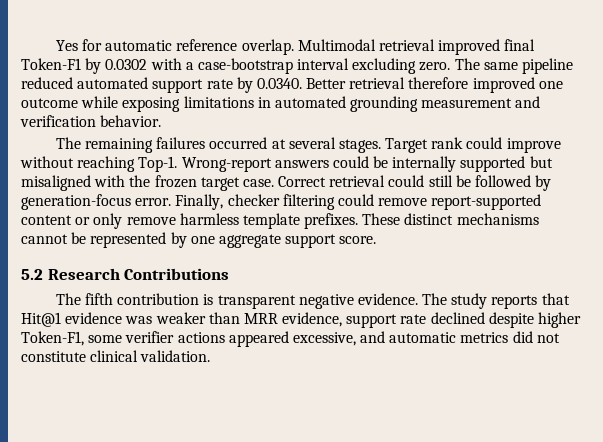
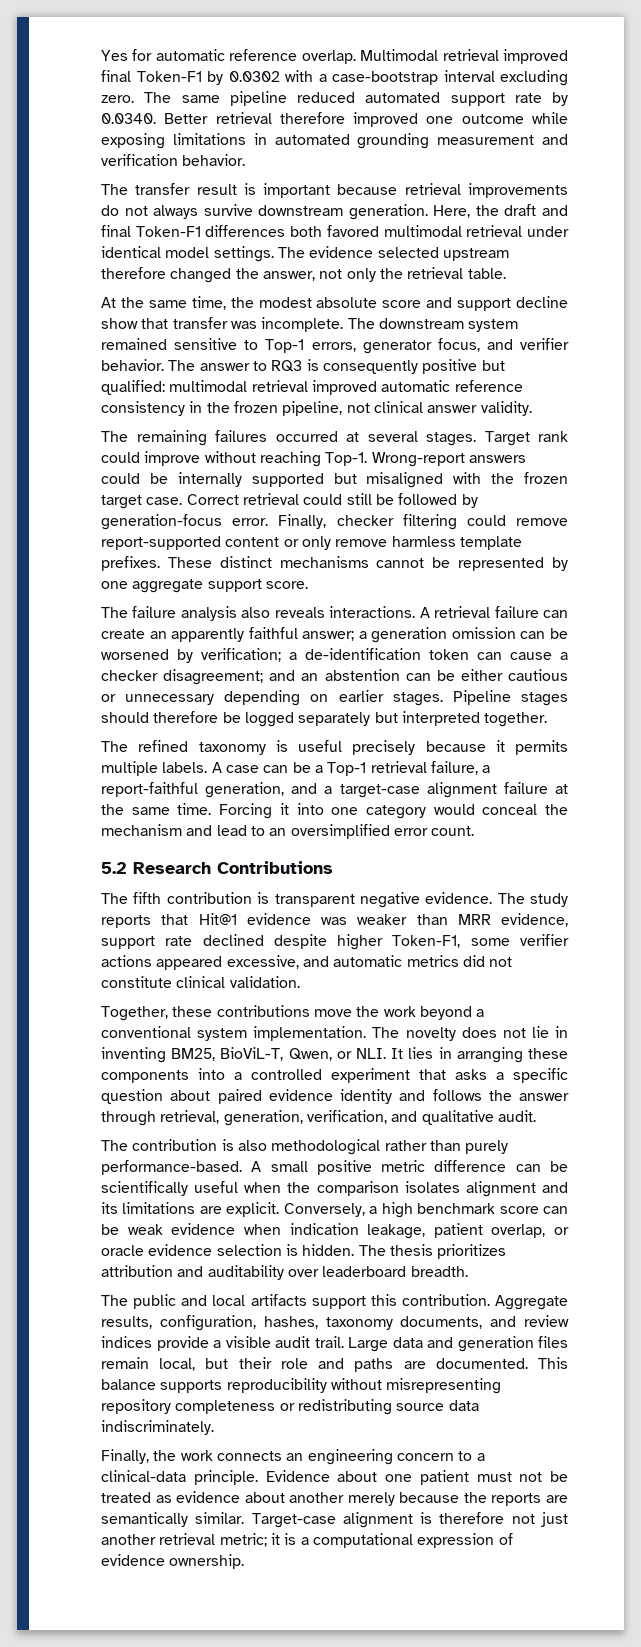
+ The transfer result is important because retrieval improvements do not always survive downstream generation. Here, the draft and final Token-F1 differences both favored multimodal retrieval under identical model settings. The evidence selected upstream therefore changed the answer, not only the retrieval table.
+ At the same time, the modest absolute score and support decline show that transfer was incomplete. The downstream system remained sensitive to Top-1 errors, generator focus, and verifier behavior. The answer to RQ3 is consequently positive but qualified: multimodal retrieval improved automatic reference consistency in the frozen pipeline, not clinical answer validity.
+ The failure analysis also reveals interactions. A retrieval failure can create an apparently faithful answer; a generation omission can be worsened by verification; a de-identification token can cause a checker disagreement; and an abstention can be either cautious or unnecessary depending on earlier stages. Pipeline stages should therefore be logged separately but interpreted together.
+ The refined taxonomy is useful precisely because it permits multiple labels. A case can be a Top-1 retrieval failure, a report-faithful generation, and a target-case alignment failure at the same time. Forcing it into one category would conceal the mechanism and lead to an oversimplified error count.
+ Together, these contributions move the work beyond a conventional system implementation. The novelty does not lie in inventing BM25, BioViL-T, Qwen, or NLI. It lies in arranging these components into a controlled experiment that asks a specific question about paired evidence identity and follows the answer through retrieval, generation, verification, and qualitative audit.
+ The contribution is also methodological rather than purely performance-based. A small positive metric difference can be scientifically useful when the comparison isolates alignment and its limitations are explicit. Conversely, a high benchmark score can be weak evidence when indication leakage, patient overlap, or oracle evidence selection is hidden. The thesis prioritizes attribution and auditability over leaderboard breadth.
+ The public and local artifacts support this contribution. Aggregate results, configuration, hashes, taxonomy documents, and review indices provide a visible audit trail. Large data and generation files remain local, but their role and paths are documented. This balance supports reproducibility without misrepresenting repository completeness or redistributing source data indiscriminately.
+ Finally, the work connects an engineering concern to a clinical-data principle. Evidence about one patient must not be treated as evidence about another merely because the reports are semantically similar. Target-case alignment is therefore not just another retrieval metric; it is a computational expression of evidence ownership.

